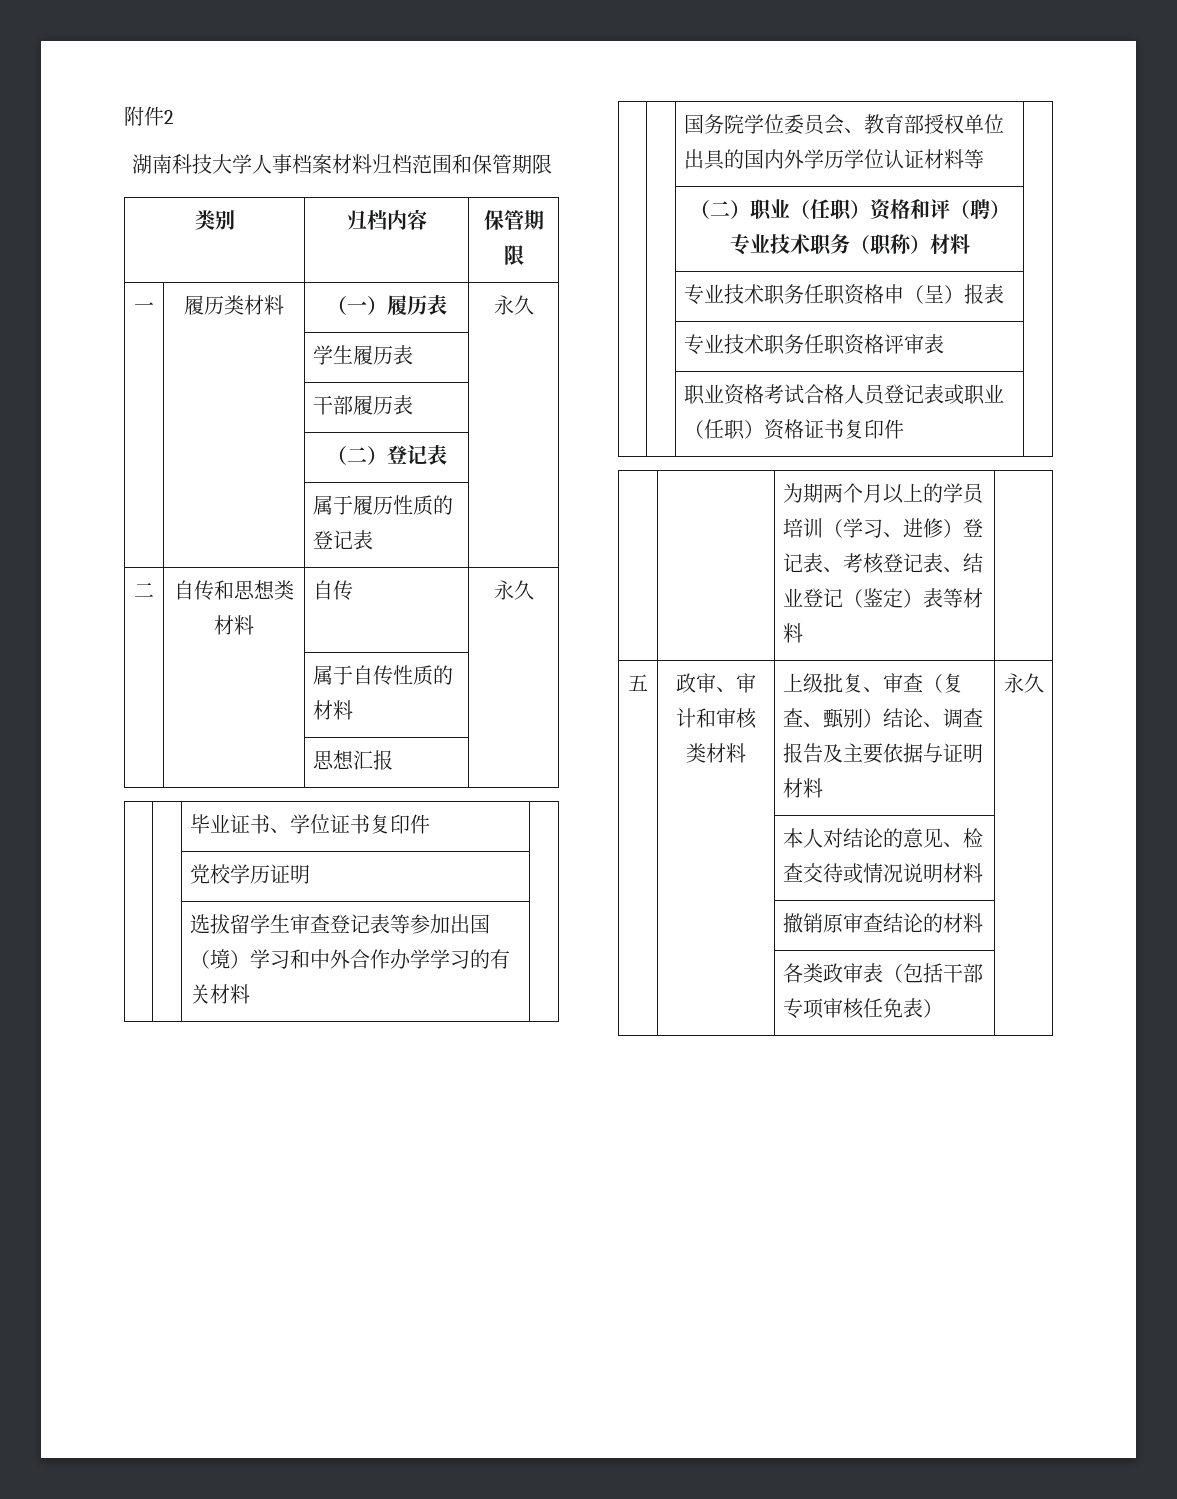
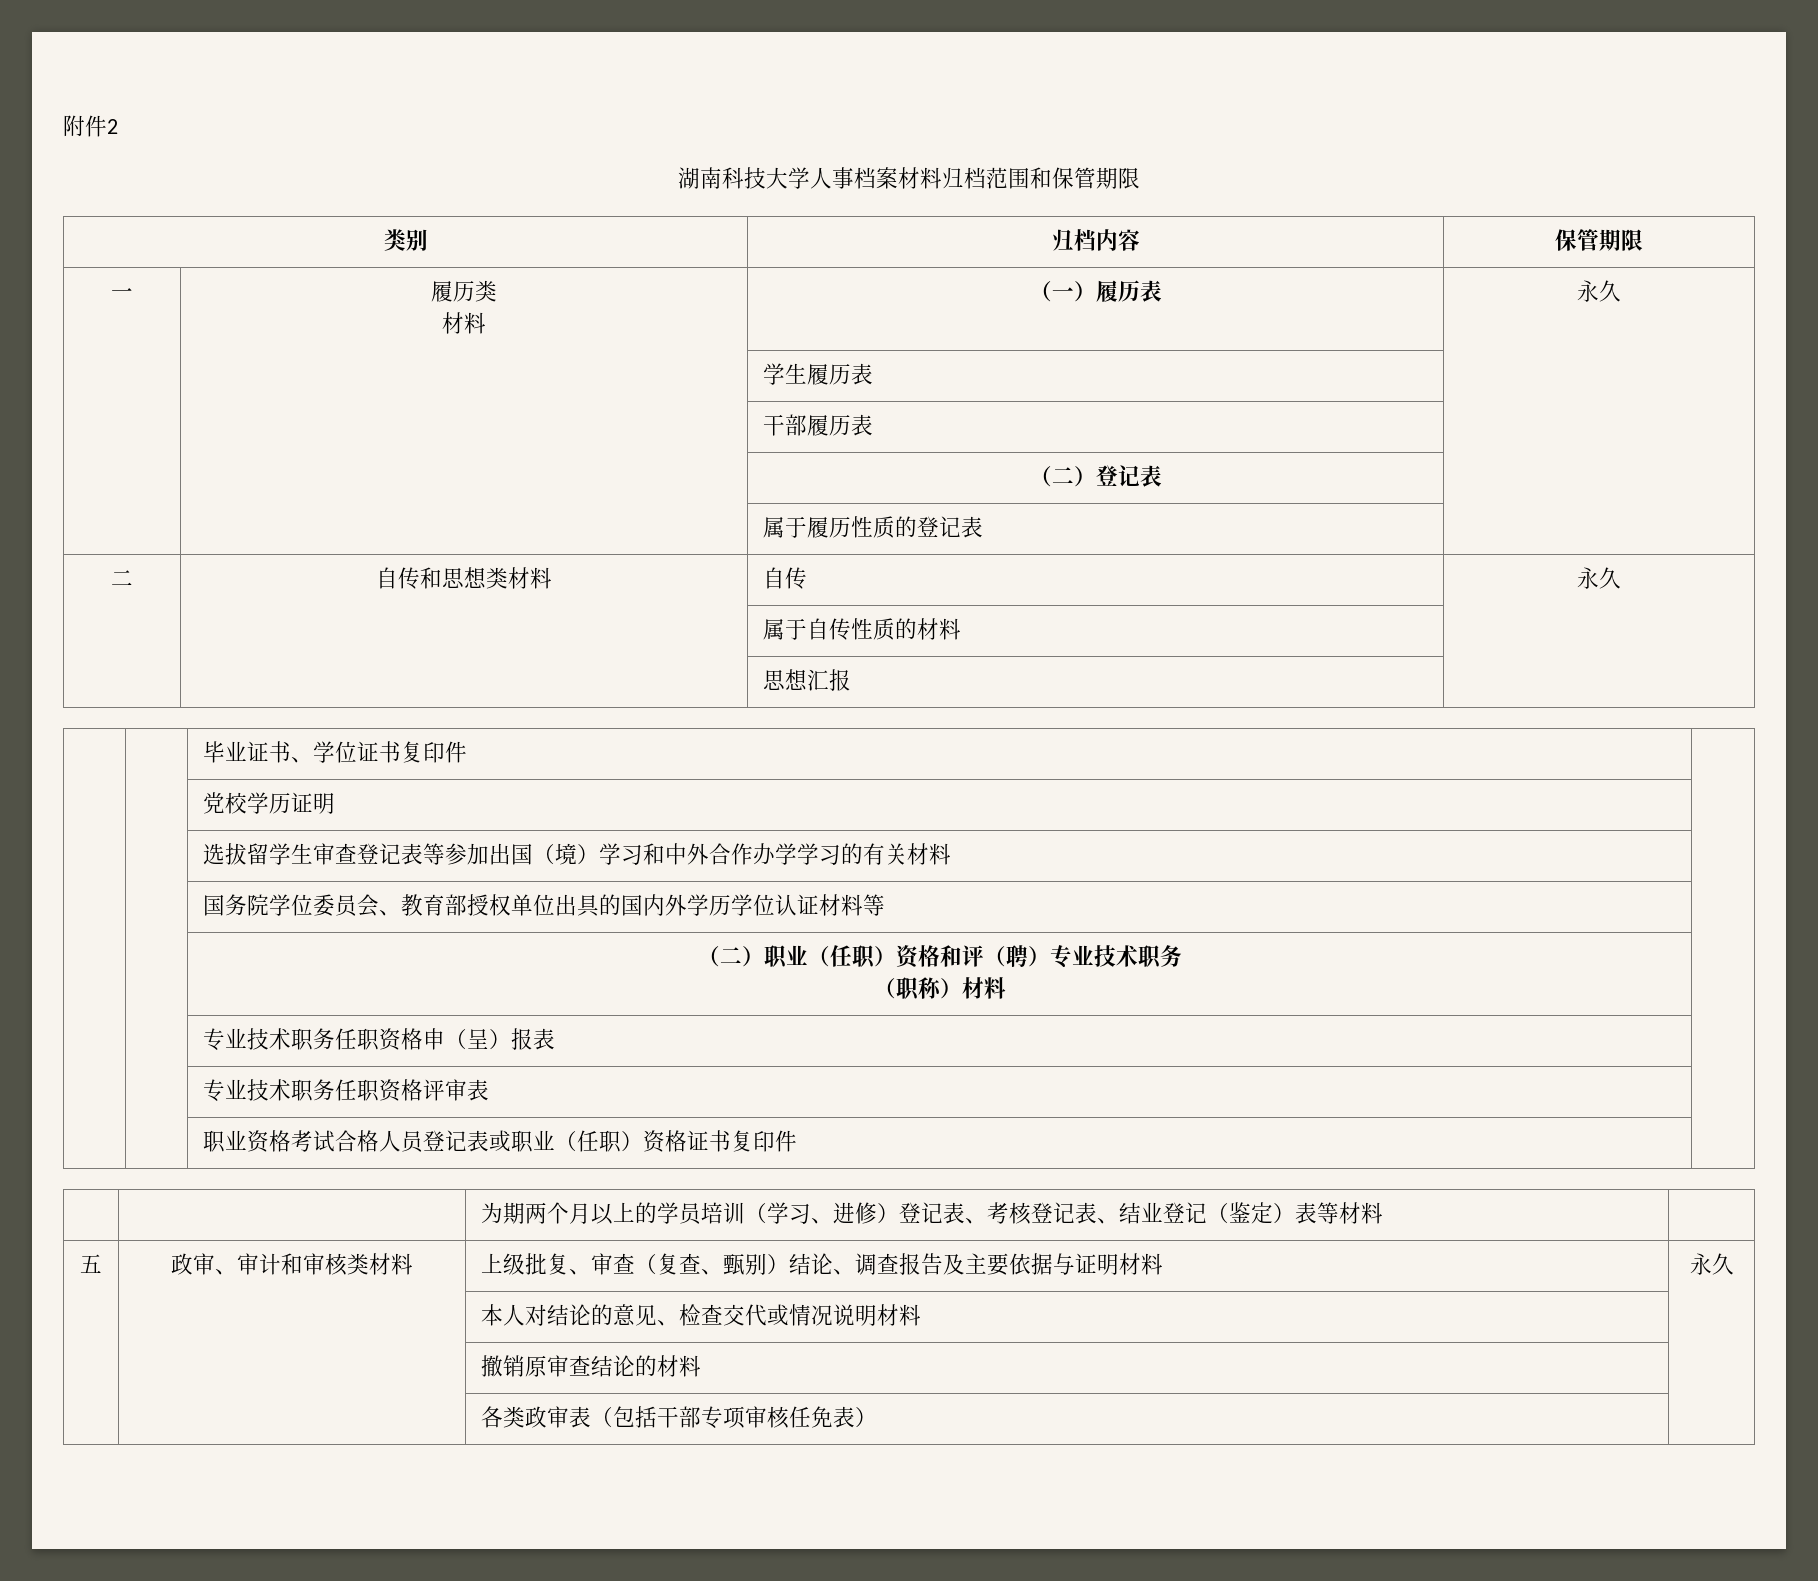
- 一 | 履历类材料 | （一）履历表 | 永久
+ 一 | 履历类
+ 材料 | （一）履历表 | 永久
- | | （二）职业（任职）资格和评（聘）专业技术职务（职称）材料 |
+ | | （二）职业（任职）资格和评（聘）专业技术职务
+ （职称）材料 |
- | | 本人对结论的意见、检查交待或情况说明材料 |
+ | | 本人对结论的意见、检查交代或情况说明材料 |

